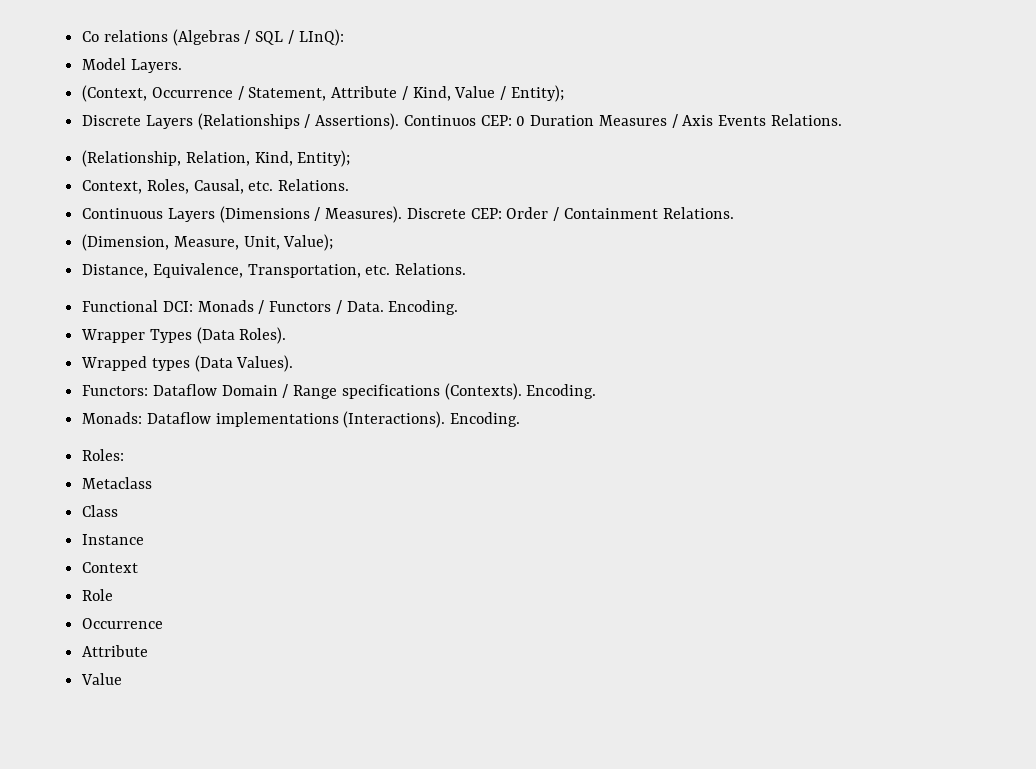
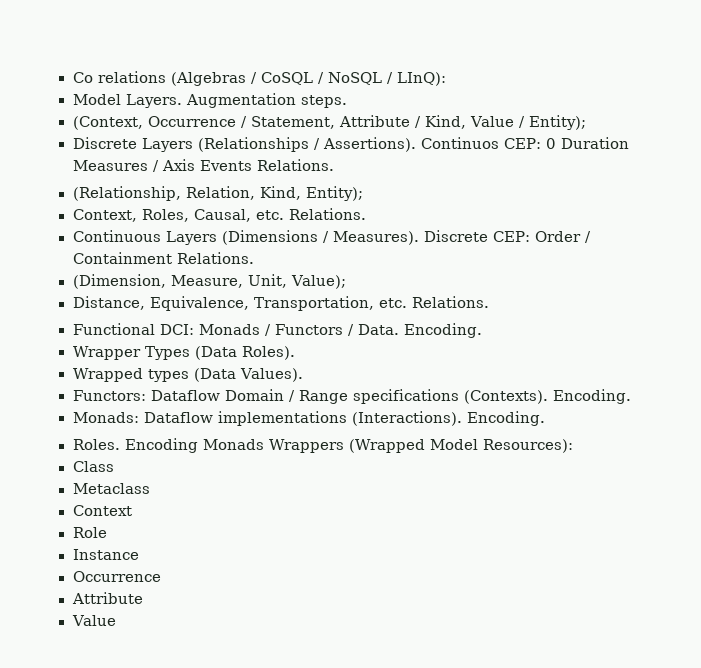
- Co relations (Algebras / SQL / LInQ):
+ Co relations (Algebras / CoSQL / NoSQL / LInQ):
+ Augmentation steps.
- Roles:
- Metaclass
+ Roles. Encoding Monads Wrappers (Wrapped Model Resources):
- Instance
+ Metaclass
+ Instance

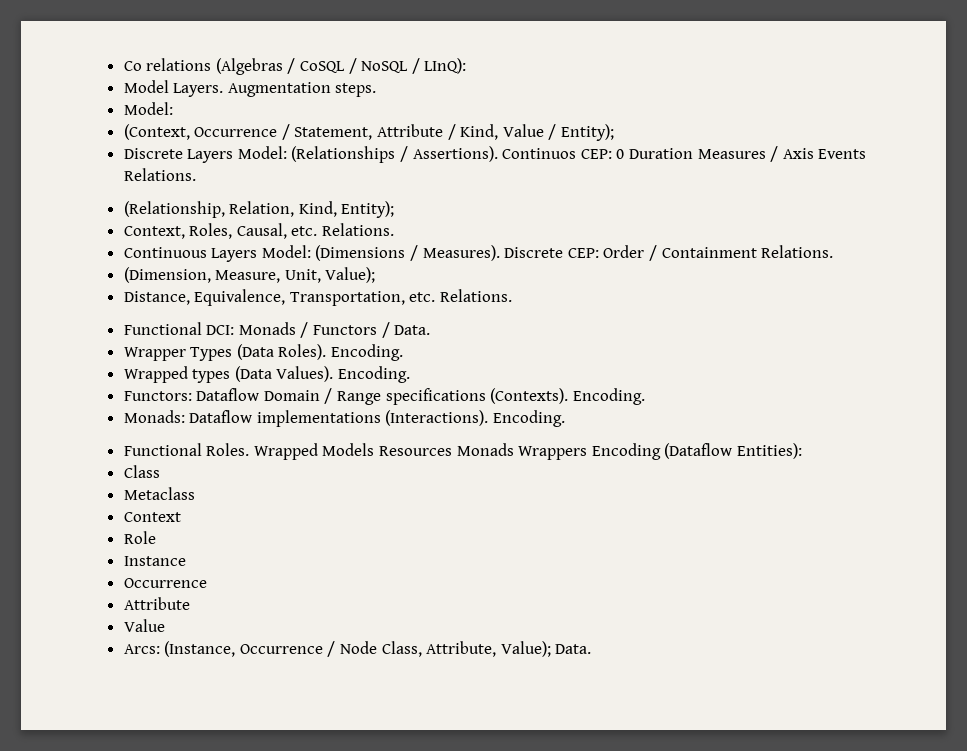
  Augmentation steps.
+ Model:
- Discrete Layers (Relationships / Assertions).
+ Discrete Layers Model: (Relationships / Assertions).
- Continuous Layers (Dimensions / Measures).
+ Continuous Layers Model: (Dimensions / Measures).
- Functional DCI: Monads / Functors / Data. Encoding.
+ Functional DCI: Monads / Functors / Data.
- Wrapper Types (Data Roles).
+ Wrapper Types (Data Roles). Encoding.
- Wrapped types (Data Values).
+ Wrapped types (Data Values). Encoding.
- Roles. Encoding Monads Wrappers (Wrapped Model Resources):
+ Functional Roles. Wrapped Models Resources Monads Wrappers Encoding (Dataflow Entities):
+ Arcs: (Instance, Occurrence / Node Class, Attribute, Value); Data.

